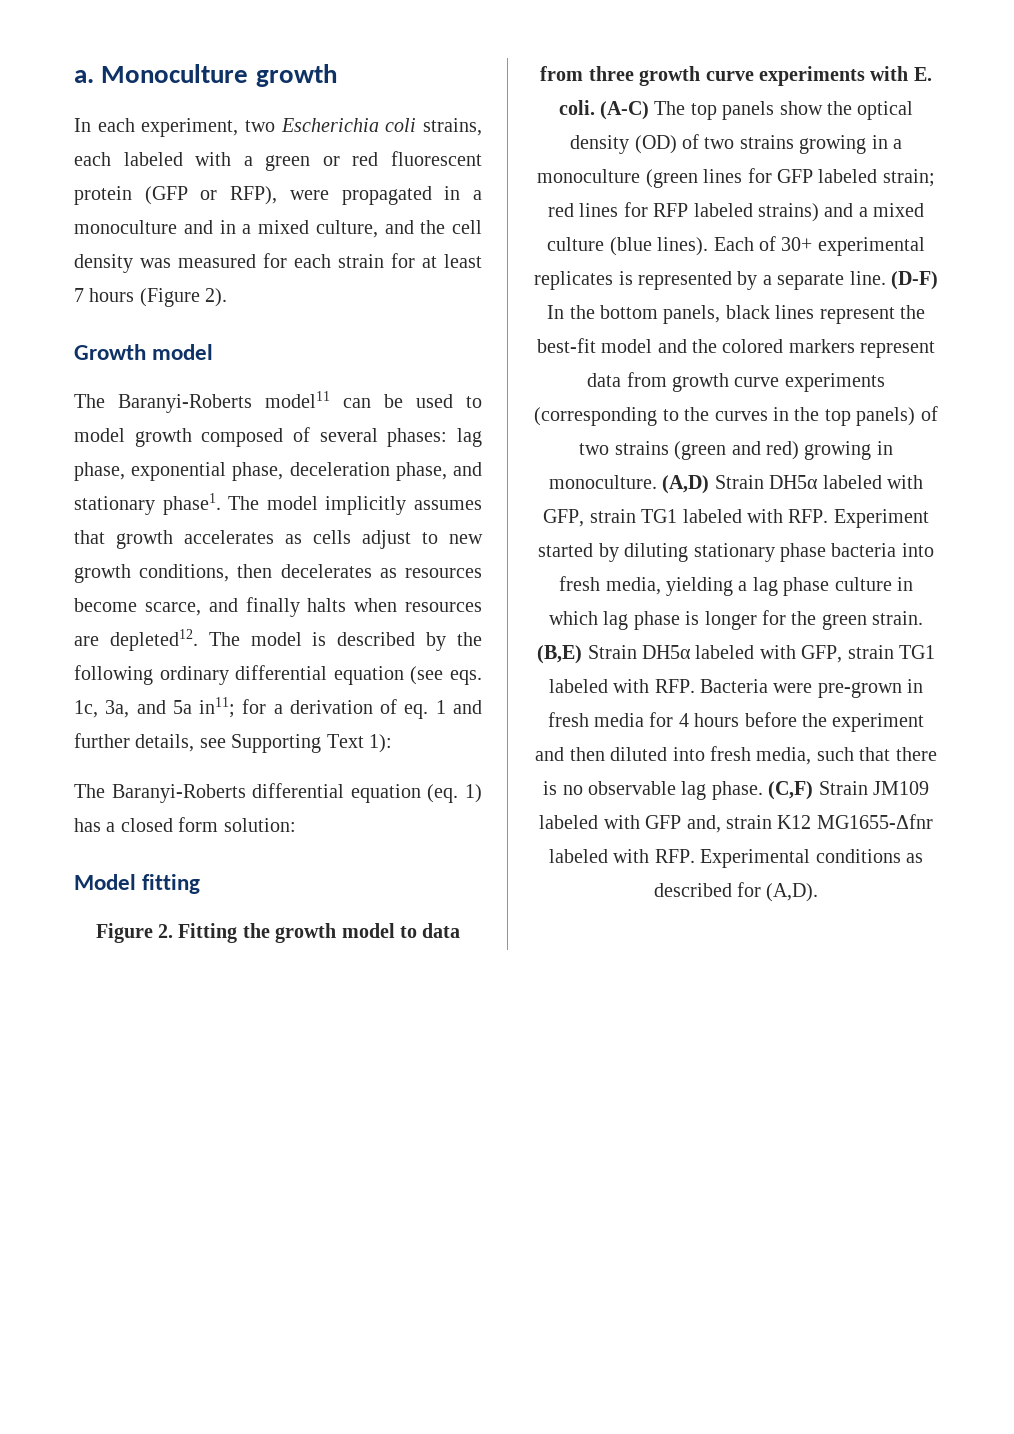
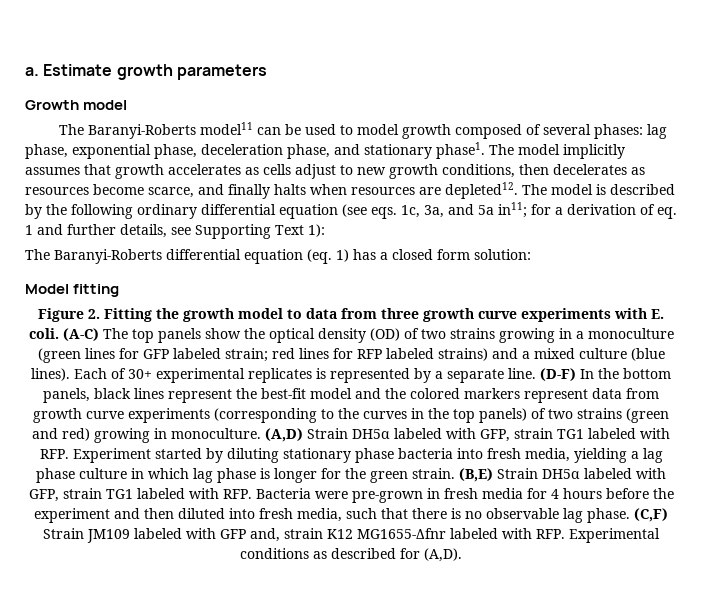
- Monoculture growth
- In each experiment, two Escherichia coli strains, each labeled with a green or red fluorescent protein (GFP or RFP), were propagated in a monoculture and in a mixed culture, and the cell density was measured for each strain for at least 7 hours (Figure 2).
+ Estimate growth parameters

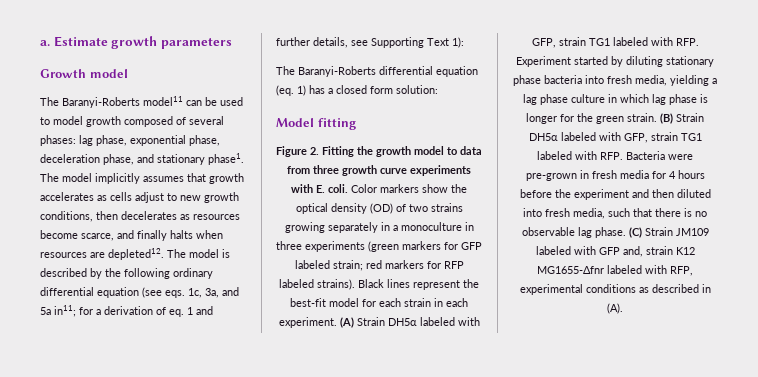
- (A-C) The top panels show the optical density (OD) of two strains growing in a monoculture (green lines for GFP labeled strain; red lines for RFP labeled strains) and a mixed culture (blue lines). Each of 30+ experimental replicates is represented by a separate line. (D-F) In the bottom panels, black lines represent the best-fit model and the colored markers represent data from growth curve experiments (corresponding to the curves in the top panels) of two strains (green and red) growing in monoculture. (A,D) Strain DH5α labeled with GFP, strain TG1 labeled with RFP. Experiment started by diluting stationary phase bacteria into fresh media, yielding a lag phase culture in which lag phase is longer for the green strain.
+ Color markers show the optical density (OD) of two strains growing separately in a monoculture in three experiments (green markers for GFP labeled strain; red markers for RFP labeled strains). Black lines represent the best-fit model for each strain in each experiment. (A) Strain DH5α labeled with GFP, strain TG1 labeled with RFP. Experiment started by diluting stationary phase bacteria into fresh media, yielding a lag phase culture in which lag phase is longer for the green strain.
- (B,E) Strain DH5α labeled with GFP, strain TG1 labeled with RFP. Bacteria were pre-grown in fresh media for 4 hours before the experiment and then diluted into fresh media, such that there is no observable lag phase.
+ (B) Strain DH5α labeled with GFP, strain TG1 labeled with RFP. Bacteria were pre-grown in fresh media for 4 hours before the experiment and then diluted into fresh media, such that there is no observable lag phase.
- (C,F) Strain JM109 labeled with GFP and, strain K12 MG1655-Δfnr labeled with RFP. Experimental conditions as described for (A,D).
+ (C) Strain JM109 labeled with GFP and, strain K12 MG1655-Δfnr labeled with RFP, experimental conditions as described in (A).

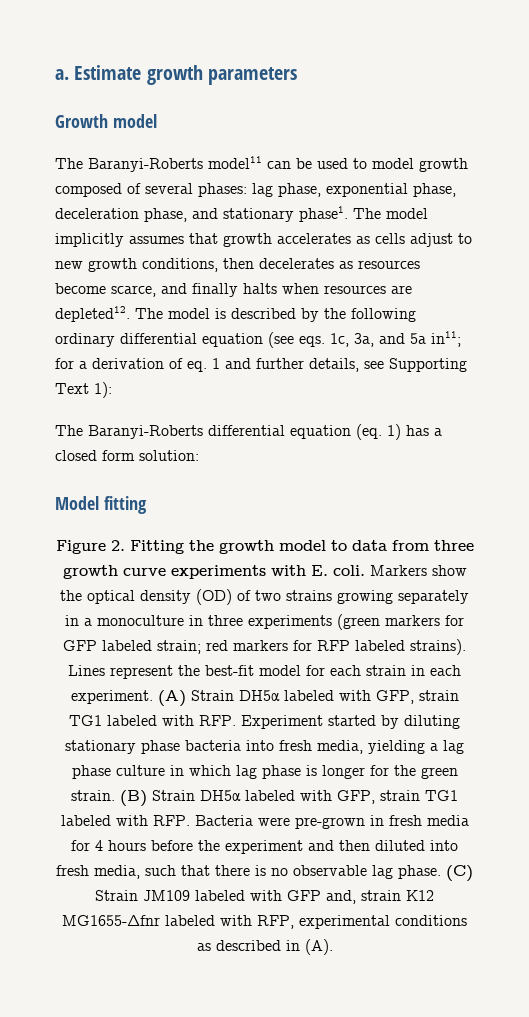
- Color markers show the optical density (OD) of two strains growing separately in a monoculture in three experiments (green markers for GFP labeled strain; red markers for RFP labeled strains).
+ Markers show the optical density (OD) of two strains growing separately in a monoculture in three experiments (green markers for GFP labeled strain; red markers for RFP labeled strains).
- Black lines represent the best-fit model for each strain in each experiment.
+ Lines represent the best-fit model for each strain in each experiment.

